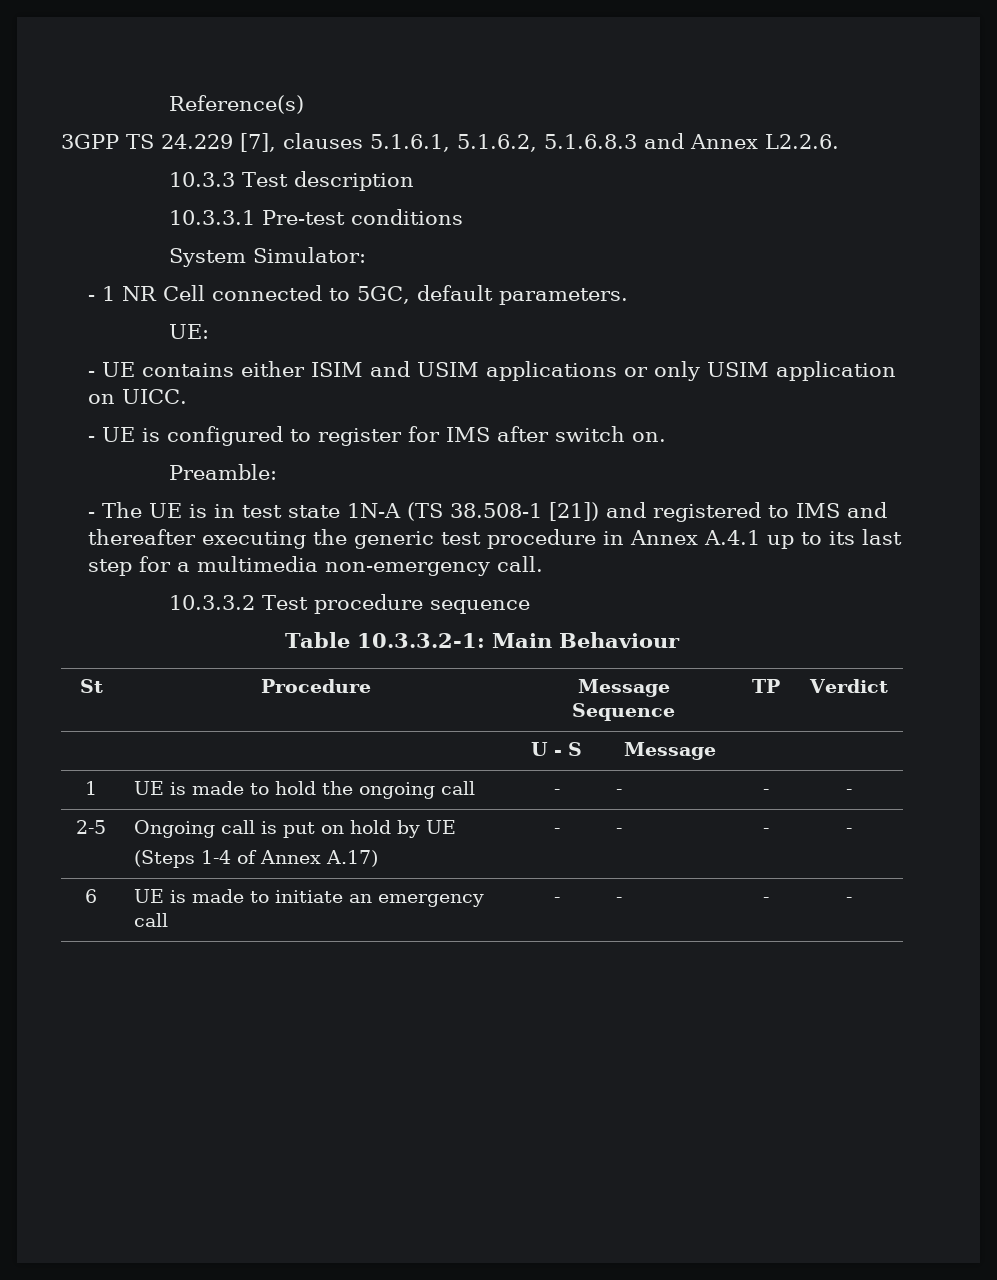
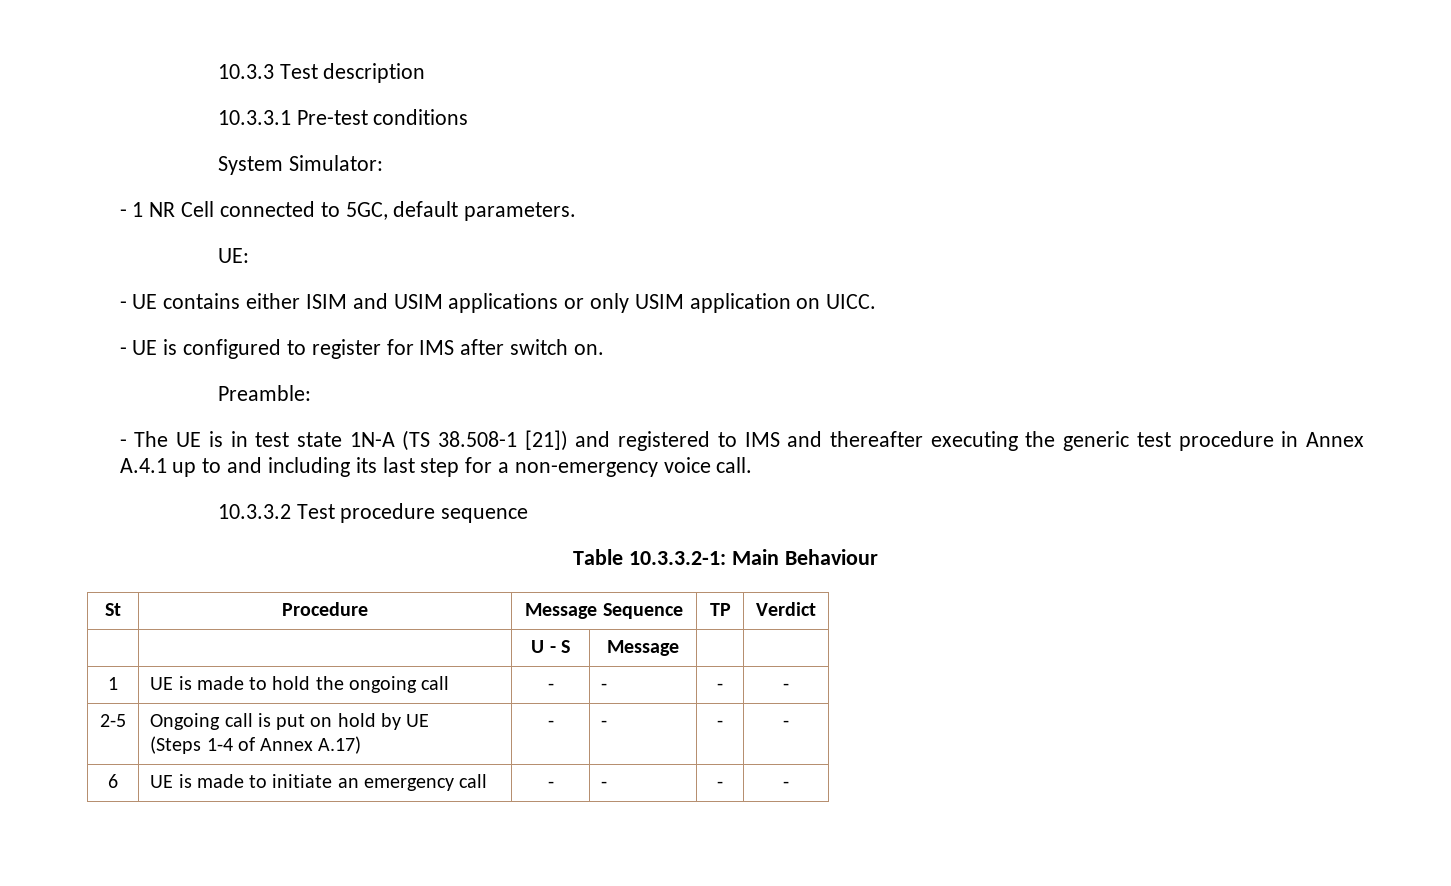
- Reference(s)
- 3GPP TS 24.229 [7], clauses 5.1.6.1, 5.1.6.2, 5.1.6.8.3 and Annex L2.2.6.
- - The UE is in test state 1N-A (TS 38.508-1 [21]) and registered to IMS and thereafter executing the generic test procedure in Annex A.4.1 up to its last step for a multimedia non-emergency call.
+ - The UE is in test state 1N-A (TS 38.508-1 [21]) and registered to IMS and thereafter executing the generic test procedure in Annex A.4.1 up to and including its last step for a non-emergency voice call.

